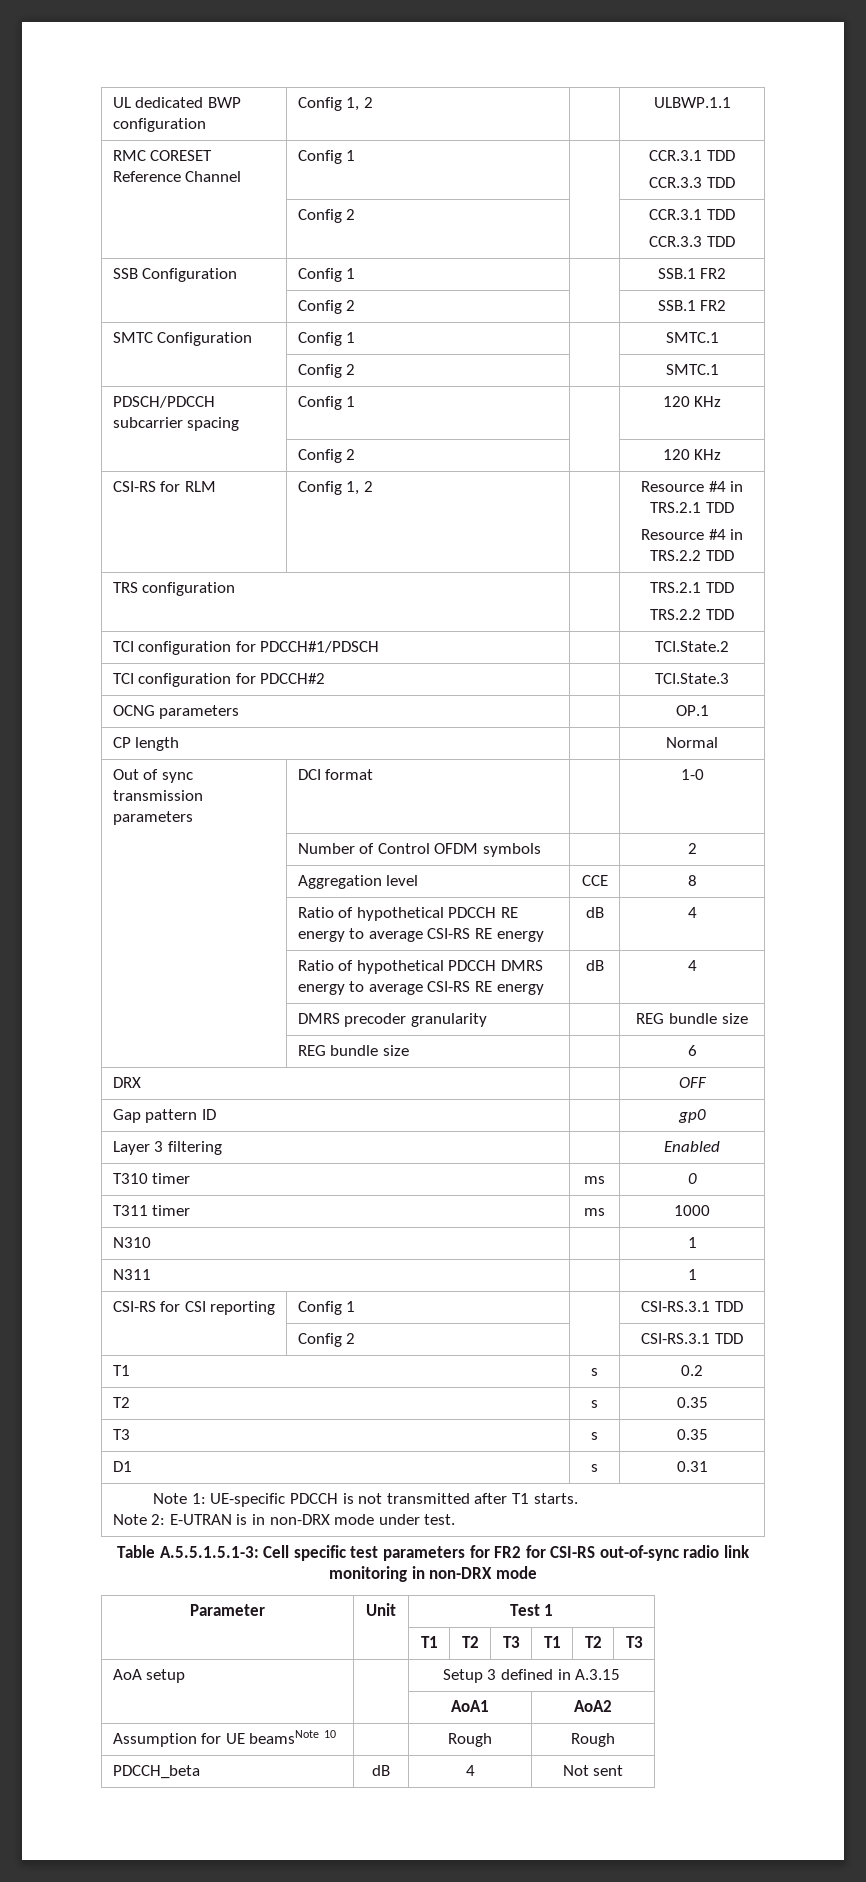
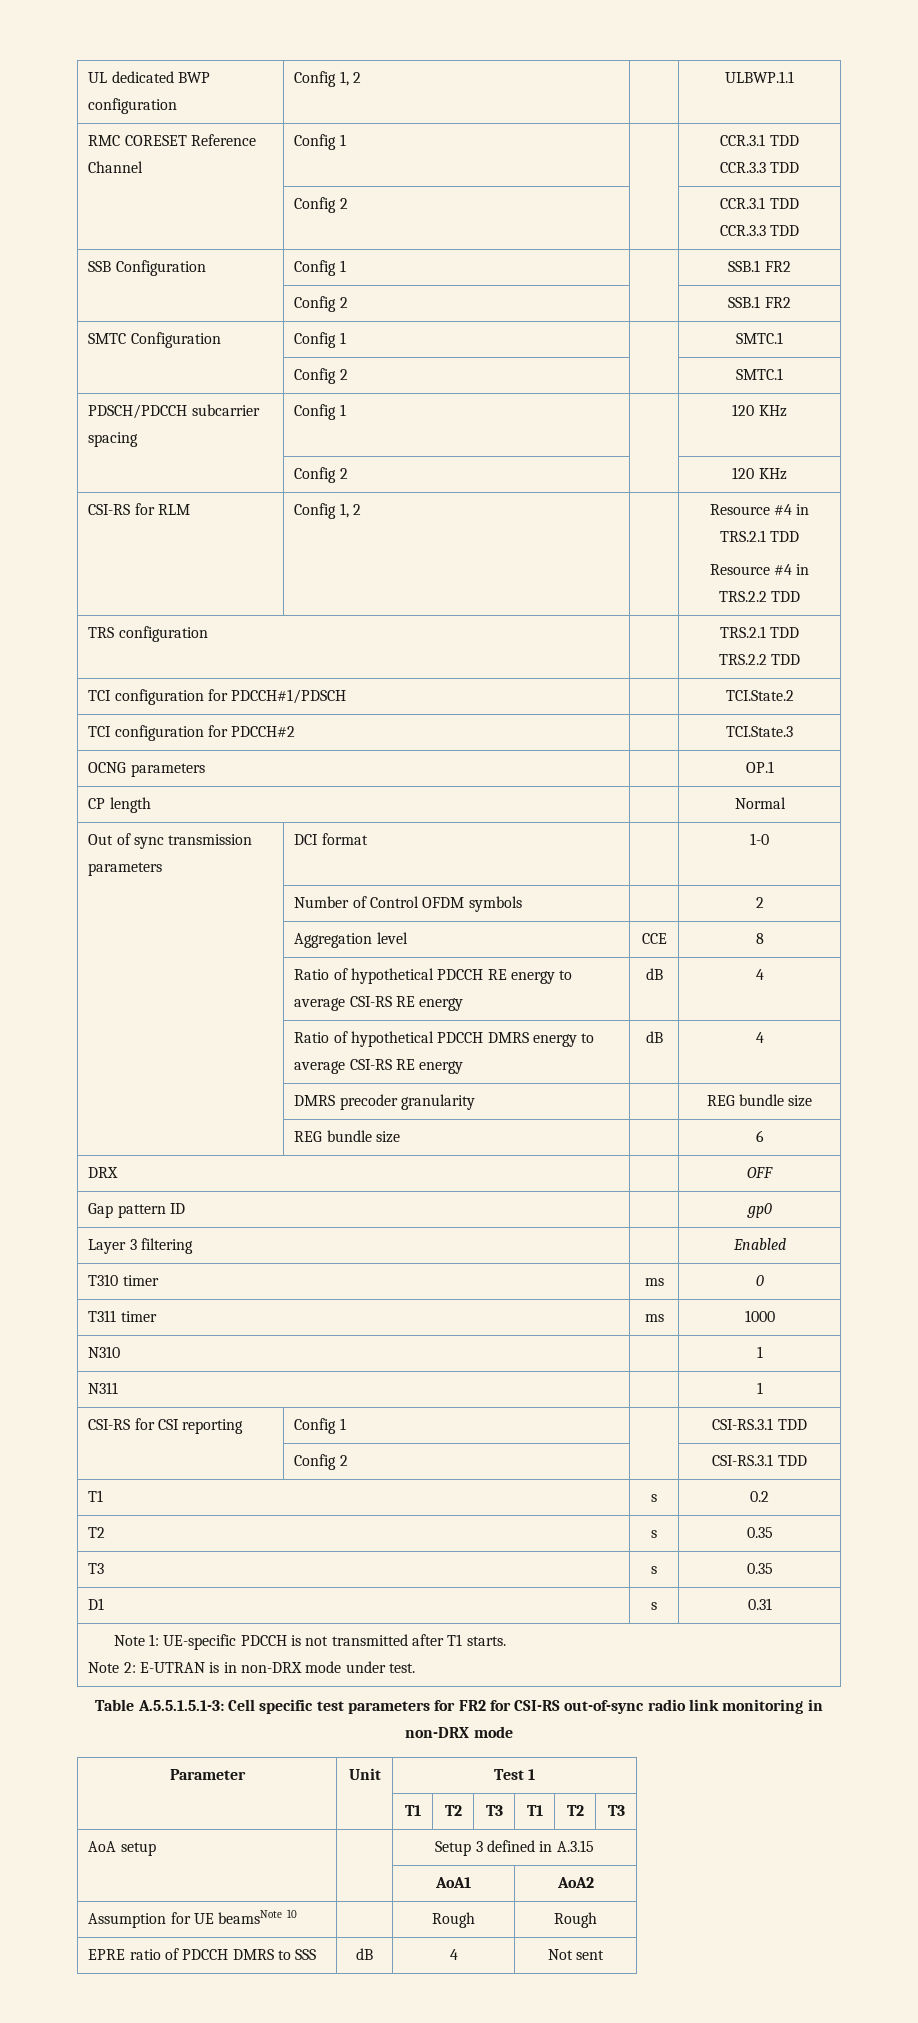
- PDCCH_beta | dB | 4 | Not sent
+ EPRE ratio of PDCCH DMRS to SSS | dB | 4 | Not sent

